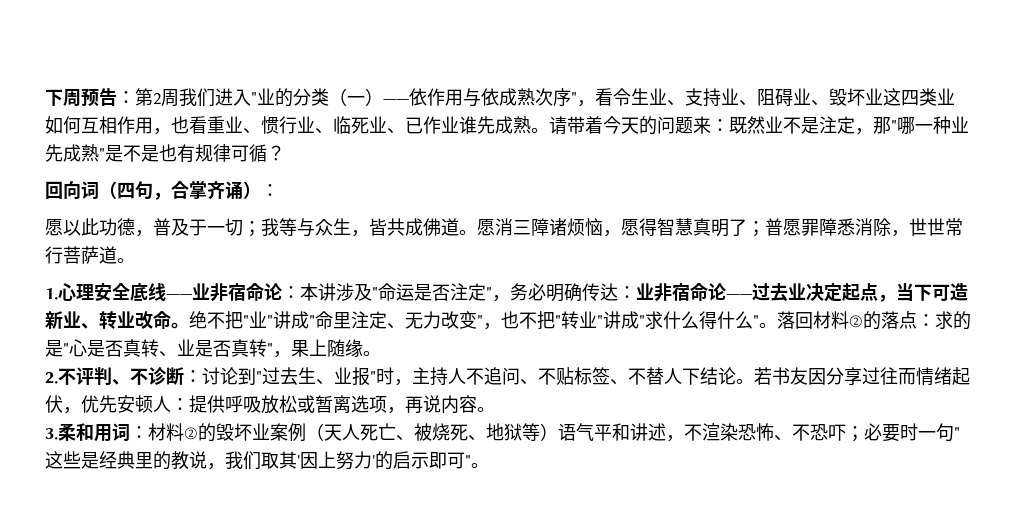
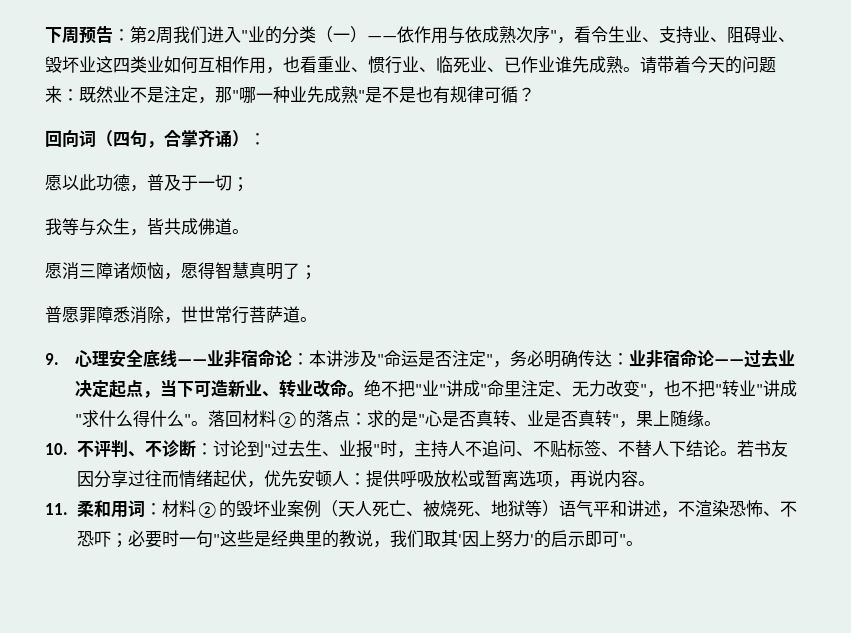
- 愿以此功德，普及于一切；我等与众生，皆共成佛道。愿消三障诸烦恼，愿得智慧真明了；普愿罪障悉消除，世世常行菩萨道。
+ 愿以此功德，普及于一切；
+ 我等与众生，皆共成佛道。
+ 愿消三障诸烦恼，愿得智慧真明了；
+ 普愿罪障悉消除，世世常行菩萨道。
- 1.心理安全底线——业非宿命论：本讲涉及"命运是否注定"，务必明确传达：业非宿命论——过去业决定起点，当下可造新业、转业改命。
+ 9.心理安全底线——业非宿命论：本讲涉及"命运是否注定"，务必明确传达：业非宿命论——过去业决定起点，当下可造新业、转业改命。
- 2.不评判、不诊断：讨论到"过去生、业报"时，主持人不追问、不贴标签、不替人下结论。
+ 10.不评判、不诊断：讨论到"过去生、业报"时，主持人不追问、不贴标签、不替人下结论。
- 3.柔和用词：材料②的毁坏业案例（天人死亡、被烧死、地狱等）语气平和讲述，不渲染恐怖、不恐吓；必要时一句"这些是经典里的教说，我们取其'因上努力'的启示即可"。
+ 11.柔和用词：材料②的毁坏业案例（天人死亡、被烧死、地狱等）语气平和讲述，不渲染恐怖、不恐吓；必要时一句"这些是经典里的教说，我们取其'因上努力'的启示即可"。

